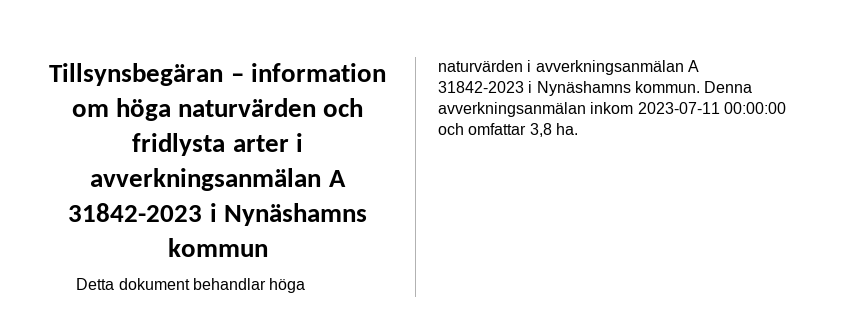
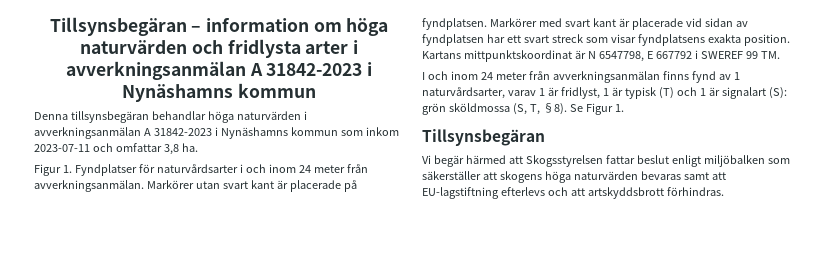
- Detta dokument behandlar höga naturvärden i avverkningsanmälan A 31842-2023 i Nynäshamns kommun. Denna avverkningsanmälan inkom 2023-07-11 00:00:00 och omfattar 3,8 ha.
+ Denna tillsynsbegäran behandlar höga naturvärden i avverkningsanmälan A 31842-2023 i Nynäshamns kommun som inkom 2023-07-11 och omfattar 3,8 ha.
+ Figur 1. Fyndplatser för naturvårdsarter i och inom 24 meter från avverkningsanmälan. Markörer utan svart kant är placerade på fyndplatsen. Markörer med svart kant är placerade vid sidan av fyndplatsen har ett svart streck som visar fyndplatsens exakta position. Kartans mittpunktskoordinat är N 6547798, E 667792 i SWEREF 99 TM.
+ I och inom 24 meter från avverkningsanmälan finns fynd av 1 naturvårdsarter, varav 1 är fridlyst, 1 är typisk (T) och 1 är signalart (S): grön sköldmossa (S, T, §8). Se Figur 1.
+ Tillsynsbegäran
+ Vi begär härmed att Skogsstyrelsen fattar beslut enligt miljöbalken som säkerställer att skogens höga naturvärden bevaras samt att EU-lagstiftning efterlevs och att artskyddsbrott förhindras.

